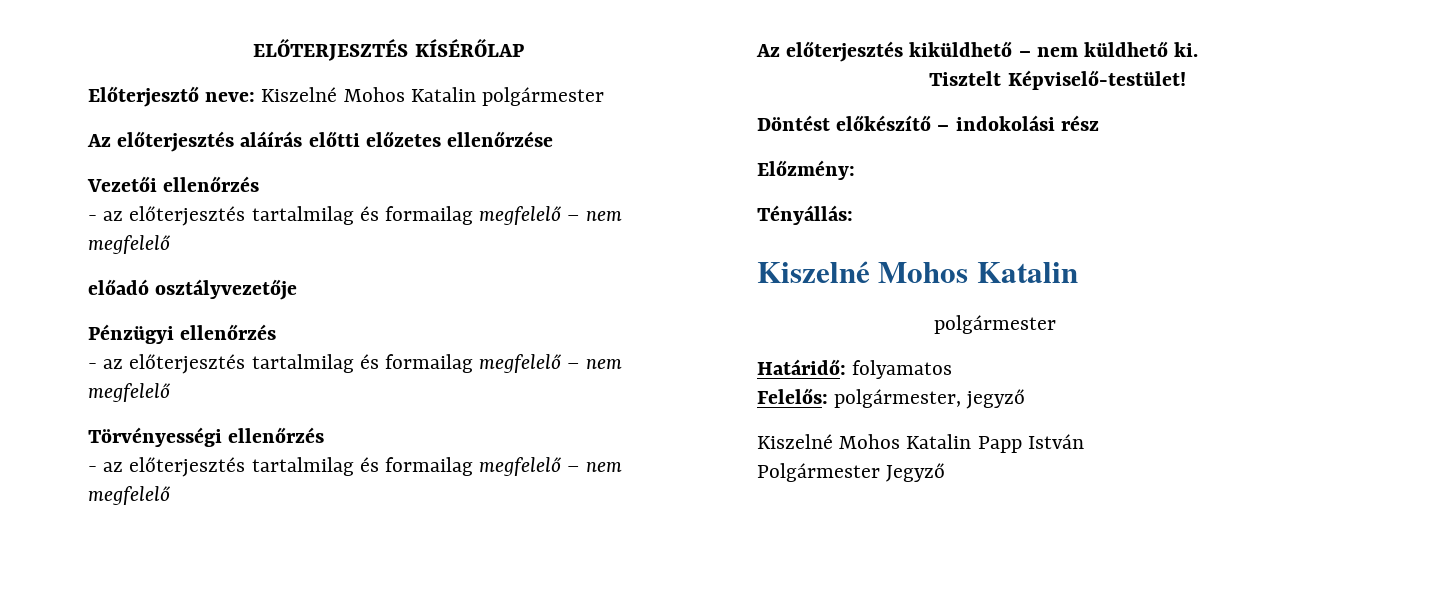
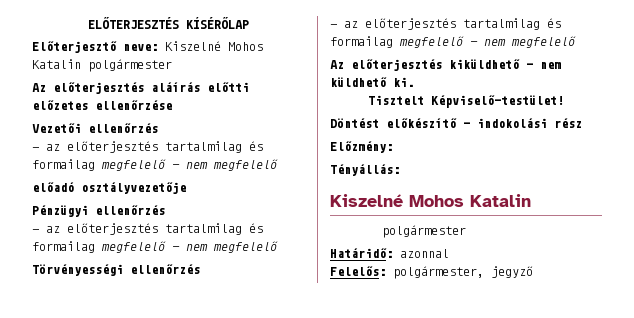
- Határidő: folyamatos
+ Határidő: azonnal
- Kiszelné Mohos Katalin Papp István
- Polgármester Jegyző

